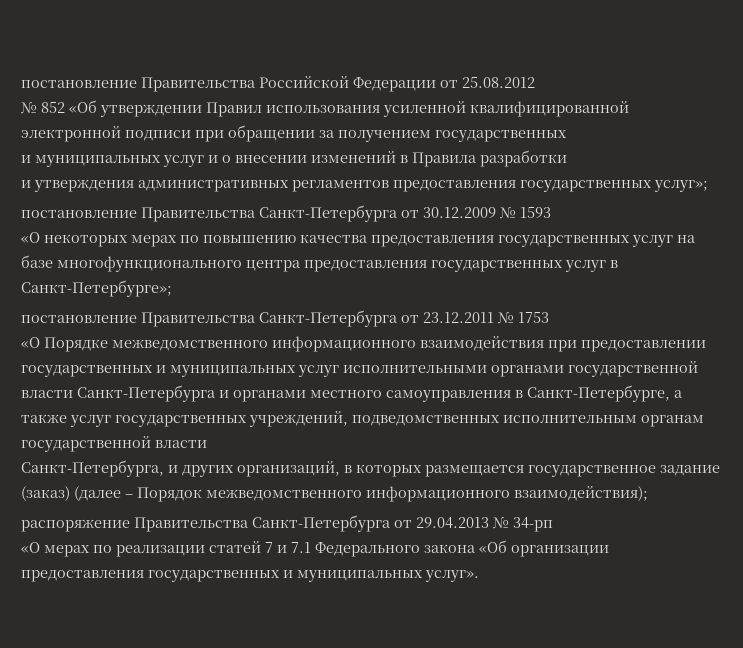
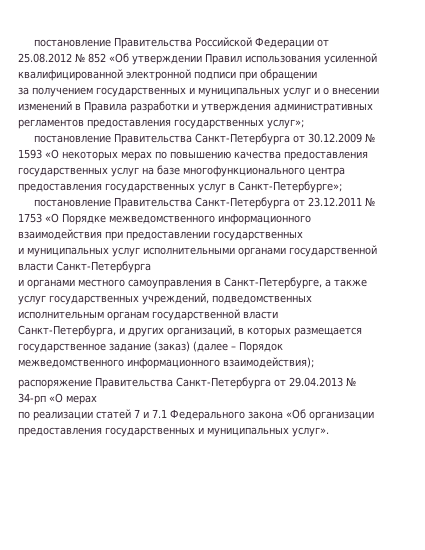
- постановление Правительства Российской Федерации от 25.08.2012
- № 852 «Об утверждении Правил использования усиленной квалифицированной электронной подписи при обращении за получением государственных
- и муниципальных услуг и о внесении изменений в Правила разработки
- и утверждения административных регламентов предоставления государственных услуг»;
+ постановление Правительства Российской Федерации от 25.08.2012 № 852 «Об утверждении Правил использования усиленной квалифицированной электронной подписи при обращении
+ за получением государственных и муниципальных услуг и о внесении изменений в Правила разработки и утверждения административных регламентов предоставления государственных услуг»;
- постановление Правительства Санкт-Петербурга от 30.12.2009 № 1593
- «О некоторых мерах по повышению качества предоставления государственных услуг на базе многофункционального центра предоставления государственных услуг в Санкт-Петербурге»;
+ постановление Правительства Санкт-Петербурга от 30.12.2009 № 1593 «О некоторых мерах по повышению качества предоставления государственных услуг на базе многофункционального центра предоставления государственных услуг в Санкт-Петербурге»;
- постановление Правительства Санкт-Петербурга от 23.12.2011 № 1753
- «О Порядке межведомственного информационного взаимодействия при предоставлении государственных и муниципальных услуг исполнительными органами государственной власти Санкт-Петербурга и органами местного самоуправления в Санкт-Петербурге, а также услуг государственных учреждений, подведомственных исполнительным органам государственной власти
+ постановление Правительства Санкт-Петербурга от 23.12.2011 № 1753 «О Порядке межведомственного информационного взаимодействия при предоставлении государственных
+ и муниципальных услуг исполнительными органами государственной власти Санкт-Петербурга
+ и органами местного самоуправления в Санкт-Петербурге, а также услуг государственных учреждений, подведомственных исполнительным органам государственной власти
- распоряжение Правительства Санкт-Петербурга от 29.04.2013 № 34-рп
- «О мерах по реализации статей 7 и 7.1 Федерального закона «Об организации предоставления государственных и муниципальных услуг».
+ распоряжение Правительства Санкт-Петербурга от 29.04.2013 № 34-рп «О мерах
+ по реализации статей 7 и 7.1 Федерального закона «Об организации предоставления государственных и муниципальных услуг».

